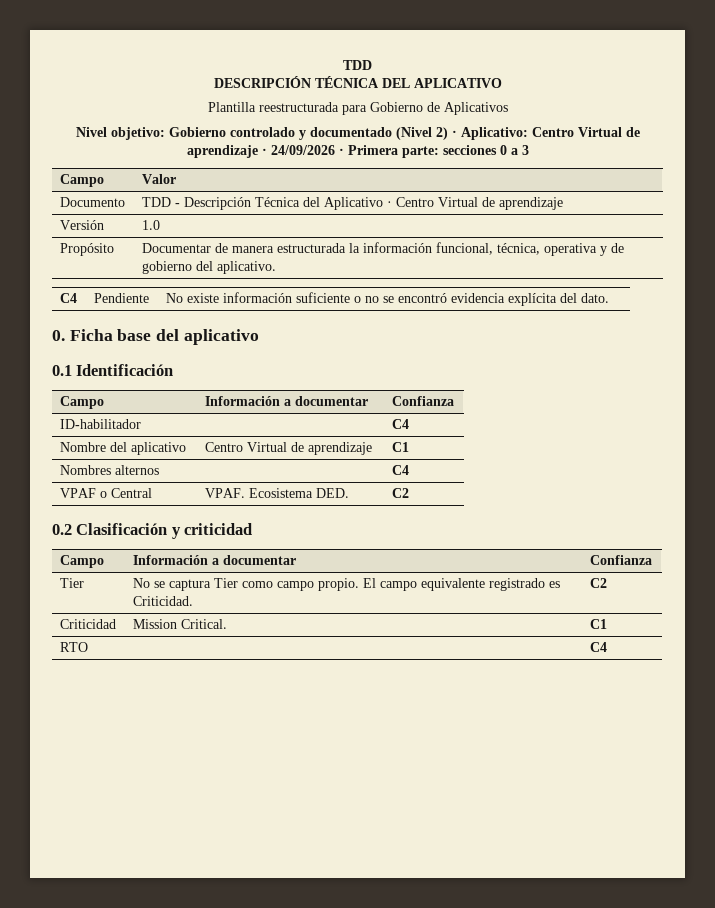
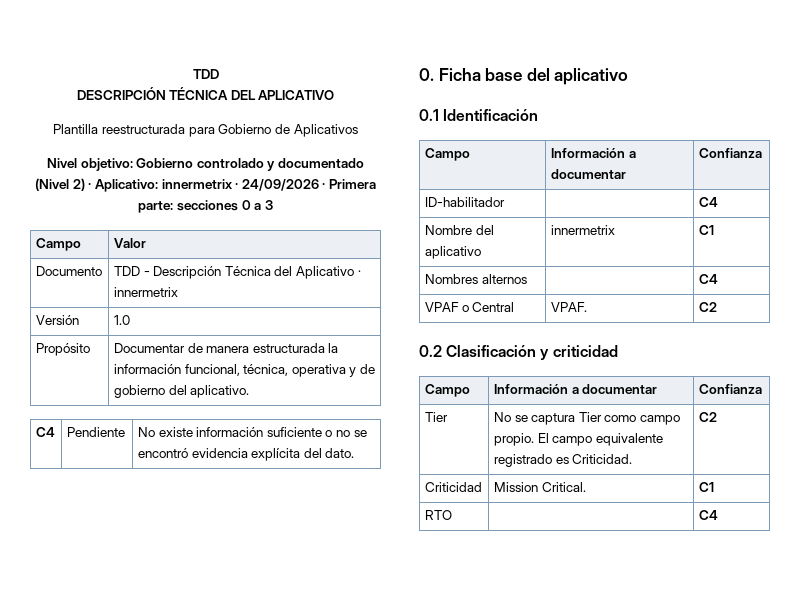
- Nivel objetivo: Gobierno controlado y documentado (Nivel 2) · Aplicativo: Centro Virtual de aprendizaje · 24/09/2026 · Primera parte: secciones 0 a 3
+ Nivel objetivo: Gobierno controlado y documentado (Nivel 2) · Aplicativo: innermetrix · 24/09/2026 · Primera parte: secciones 0 a 3
- Documento | TDD - Descripción Técnica del Aplicativo · Centro Virtual de aprendizaje
+ Documento | TDD - Descripción Técnica del Aplicativo · innermetrix
- Nombre del aplicativo | Centro Virtual de aprendizaje | C1
+ Nombre del aplicativo | innermetrix | C1
- VPAF o Central | VPAF. Ecosistema DED. | C2
+ VPAF o Central | VPAF. | C2

